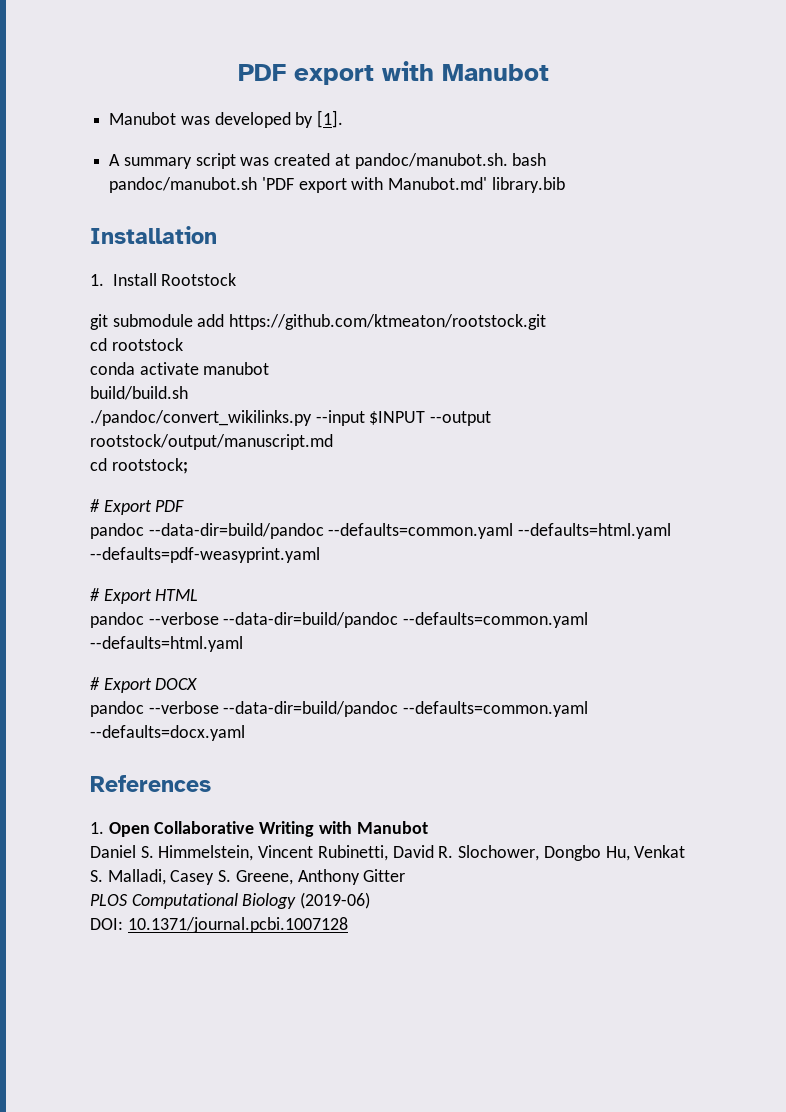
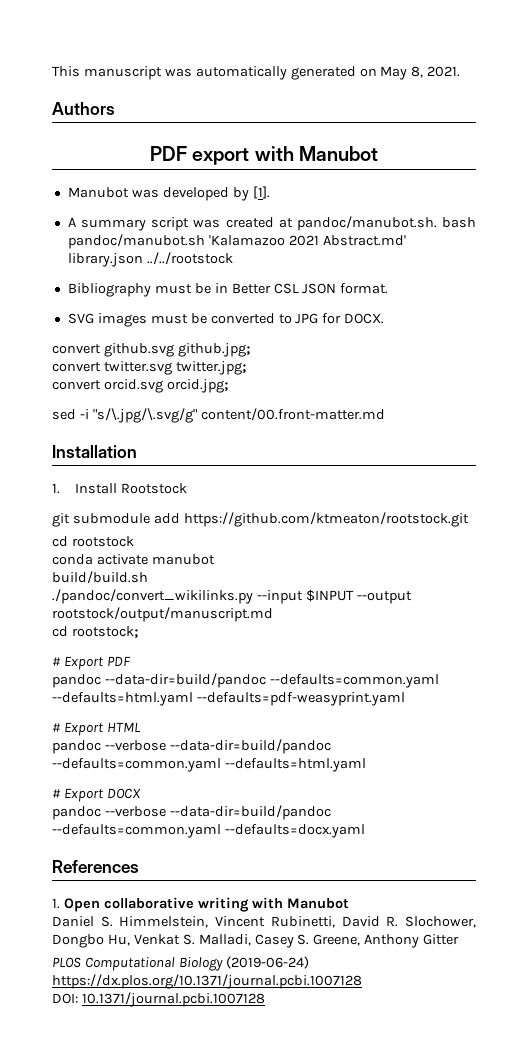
+ This manuscript was automatically generated on May 8, 2021.
+ Authors
- A summary script was created at pandoc/manubot.sh. bash pandoc/manubot.sh 'PDF export with Manubot.md' library.bib
+ A summary script was created at pandoc/manubot.sh. bash pandoc/manubot.sh 'Kalamazoo 2021 Abstract.md' library.json ../../rootstock
+ Bibliography must be in Better CSL JSON format.
+ SVG images must be converted to JPG for DOCX.
+ convert github.svg github.jpg;
+ convert twitter.svg twitter.jpg;
+ convert orcid.svg orcid.jpg;
+ sed -i "s/\.jpg/\.svg/g" content/00.front-matter.md
- 1. Open Collaborative Writing with Manubot
+ 1. Open collaborative writing with Manubot
- PLOS Computational Biology (2019-06)
+ PLOS Computational Biology (2019-06-24) https://dx.plos.org/10.1371/journal.pcbi.1007128

